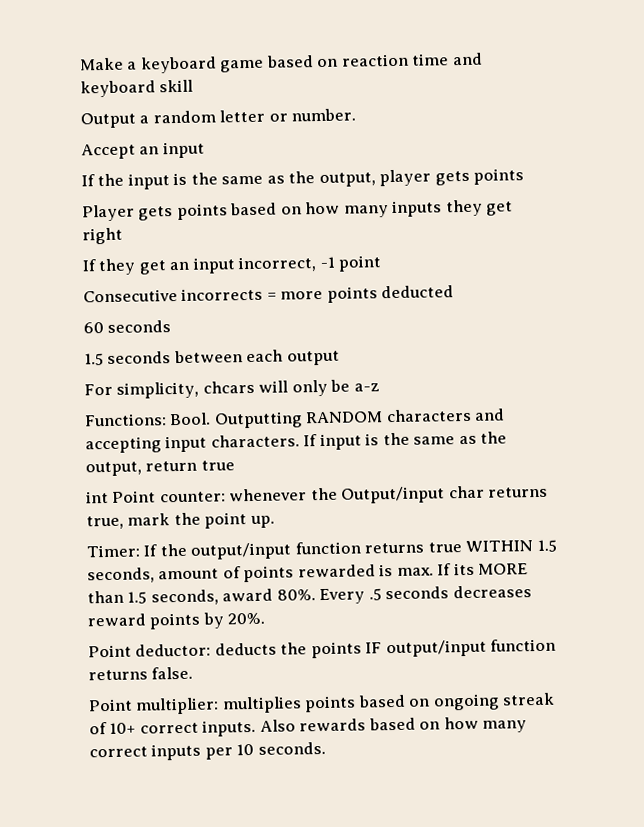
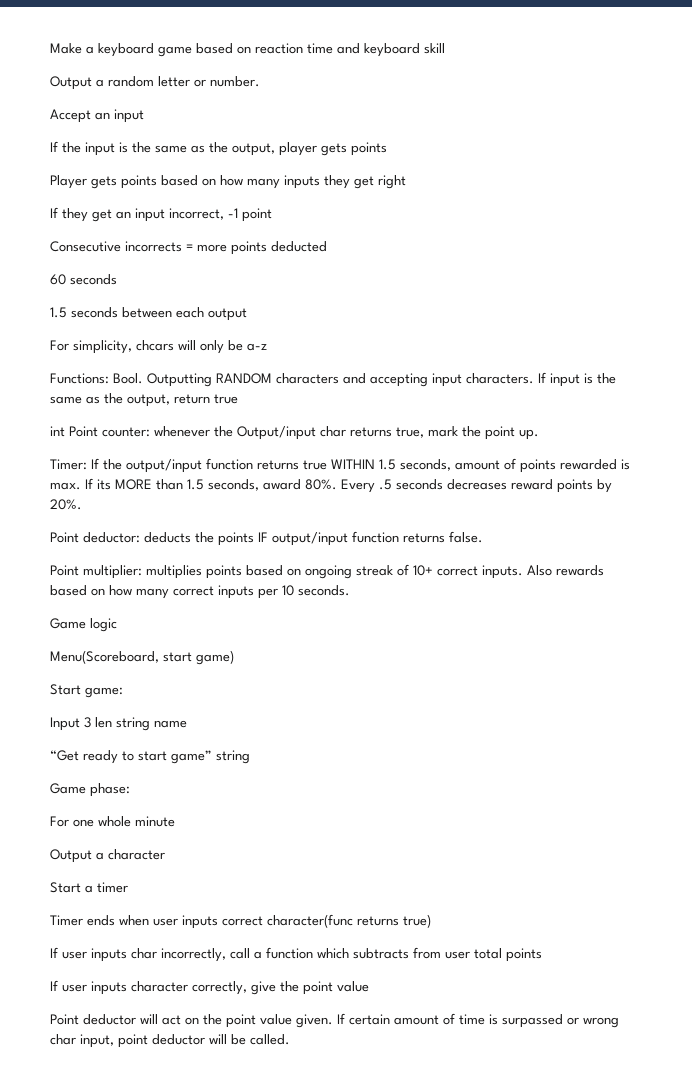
+ Game logic
+ Menu(Scoreboard, start game)
+ Start game:
+ Input 3 len string name
+ “Get ready to start game” string
+ Game phase:
+ For one whole minute
+ Output a character
+ Start a timer
+ Timer ends when user inputs correct character(func returns true)
+ If user inputs char incorrectly, call a function which subtracts from user total points
+ If user inputs character correctly, give the point value
+ Point deductor will act on the point value given. If certain amount of time is surpassed or wrong char input, point deductor will be called.

